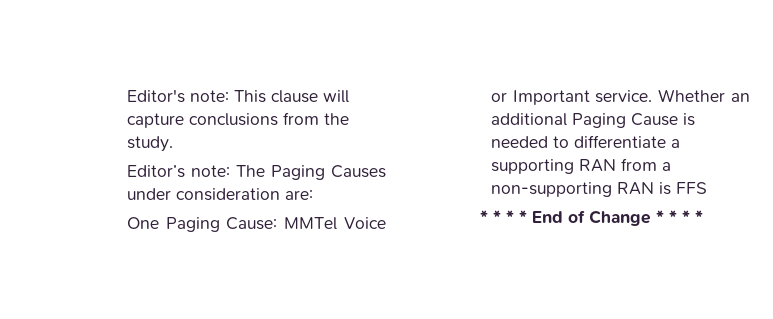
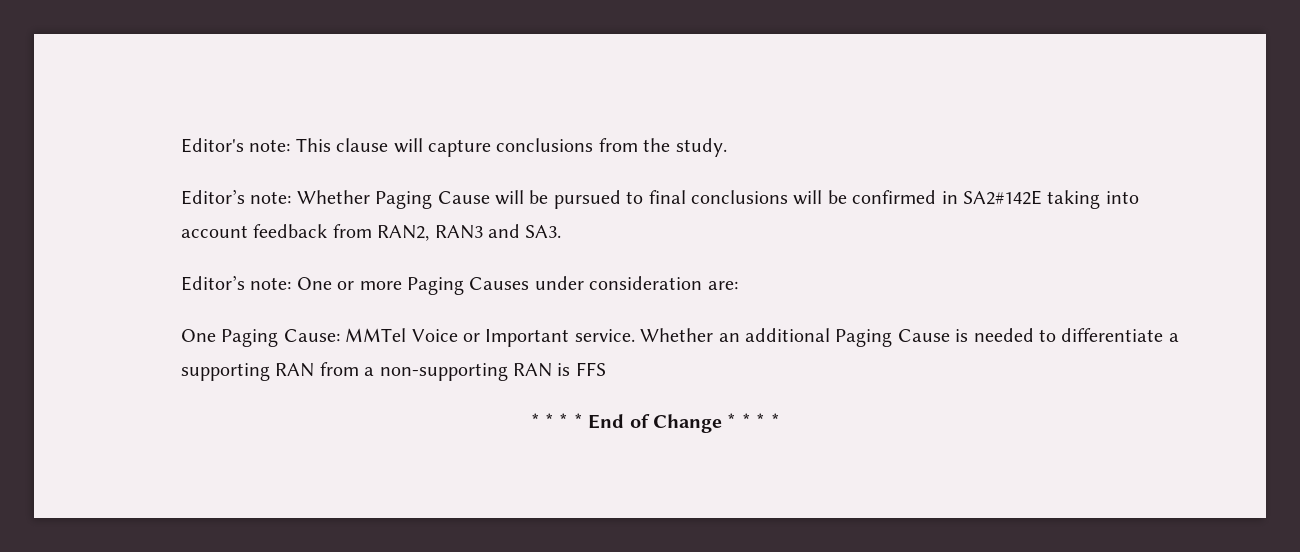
- Editor’s note: The Paging Causes under consideration are:
+ Editor’s note: Whether Paging Cause will be pursued to final conclusions will be confirmed in SA2#142E taking into account feedback from RAN2, RAN3 and SA3.
+ Editor’s note: One or more Paging Causes under consideration are:

